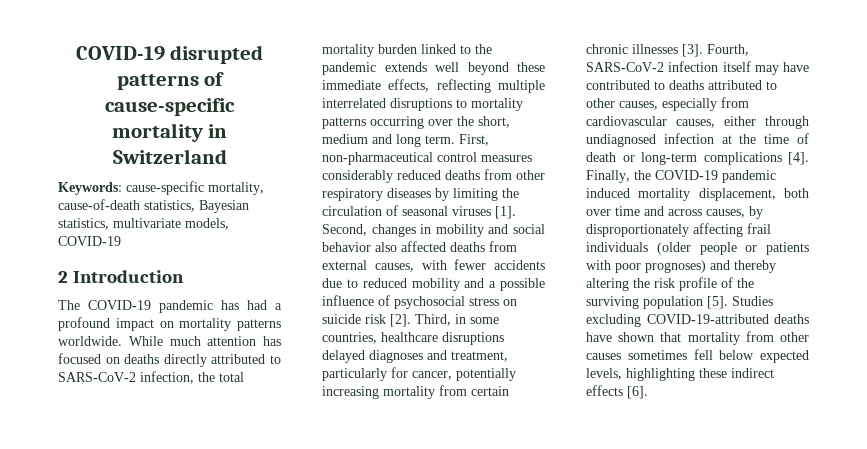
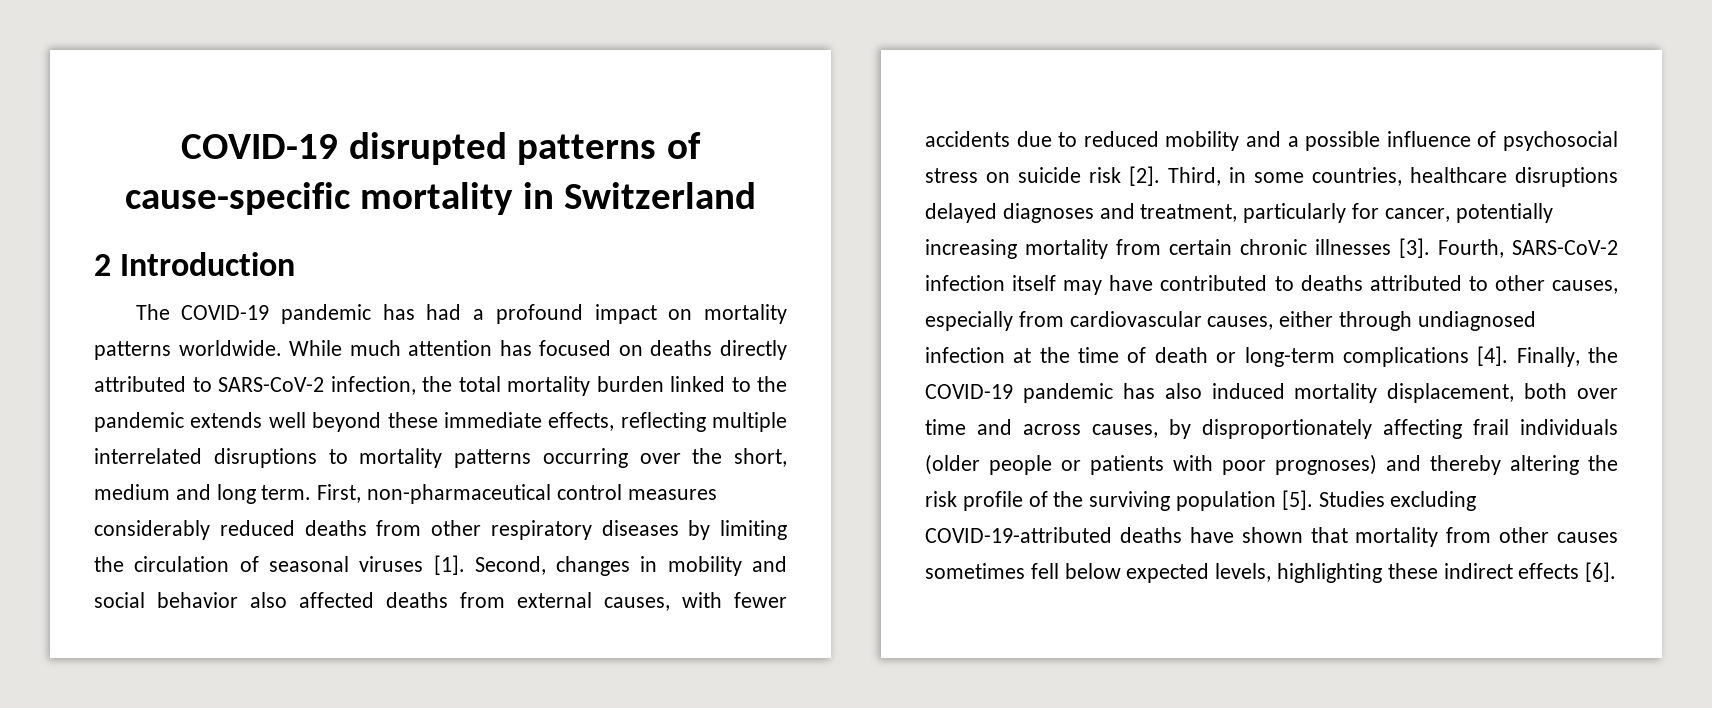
- Keywords: cause-specific mortality, cause-of-death statistics, Bayesian statistics, multivariate models, COVID-19
- Finally, the COVID-19 pandemic induced mortality displacement, both over time and across causes, by disproportionately affecting frail individuals (older people or patients with poor prognoses) and thereby altering the risk profile of the surviving population [5].
+ Finally, the COVID-19 pandemic has also induced mortality displacement, both over time and across causes, by disproportionately affecting frail individuals (older people or patients with poor prognoses) and thereby altering the risk profile of the surviving population [5].

